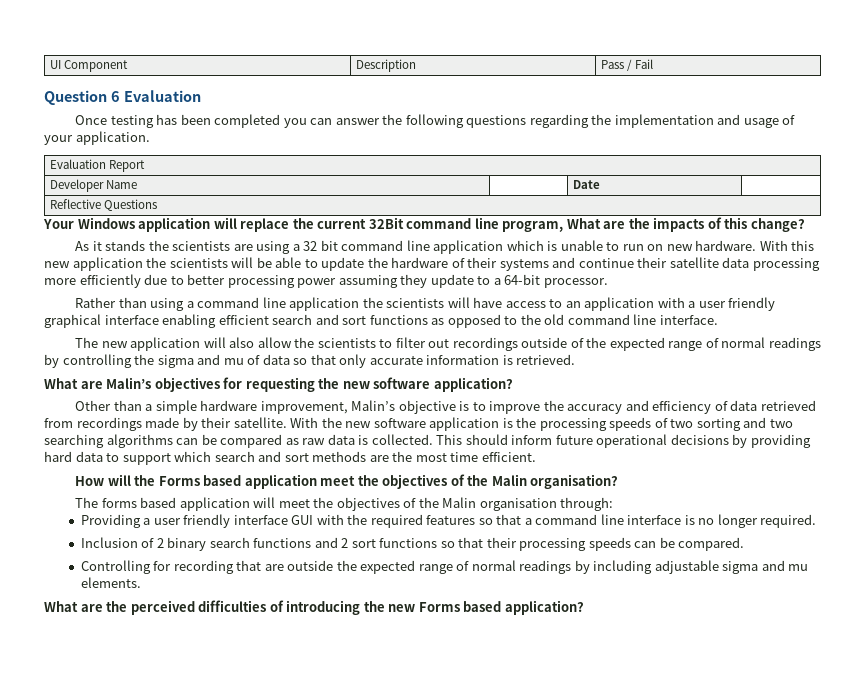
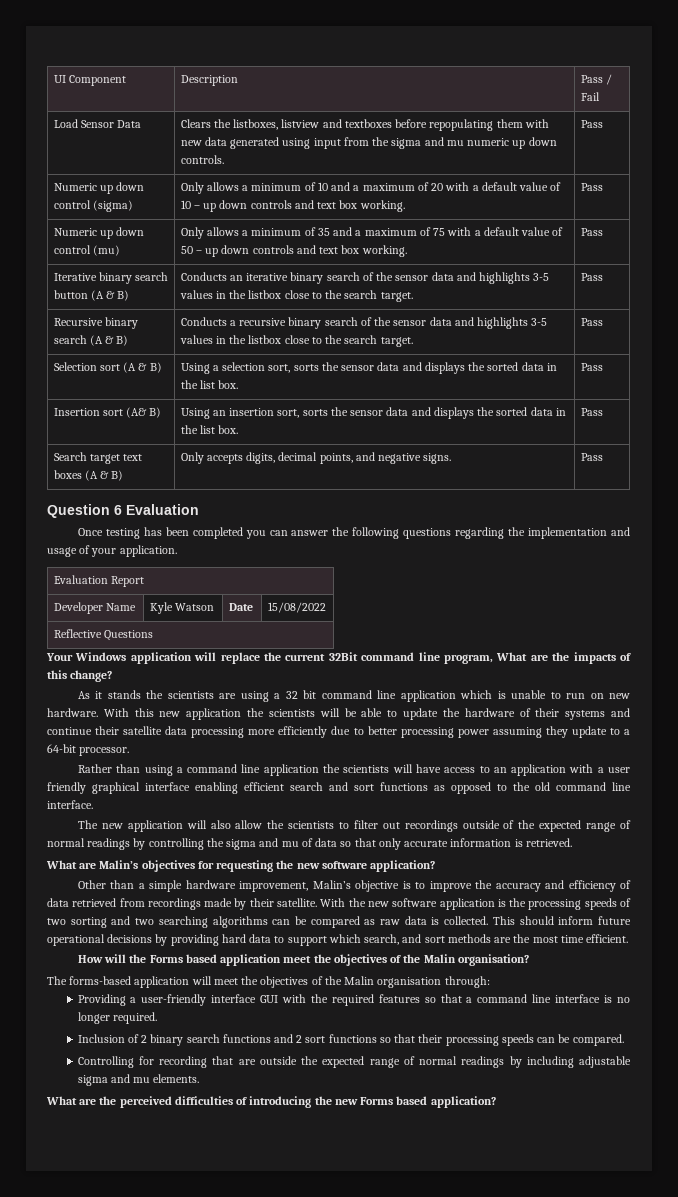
+ Load Sensor Data | Clears the listboxes, listview and textboxes before repopulating them with new data generated using input from the sigma and mu numeric up down controls. | Pass
+ Numeric up down control (sigma) | Only allows a minimum of 10 and a maximum of 20 with a default value of 10 – up down controls and text box working. | Pass
+ Numeric up down control (mu) | Only allows a minimum of 35 and a maximum of 75 with a default value of 50 – up down controls and text box working. | Pass
+ Iterative binary search button (A & B) | Conducts an iterative binary search of the sensor data and highlights 3-5 values in the listbox close to the search target. | Pass
+ Recursive binary search (A & B) | Conducts a recursive binary search of the sensor data and highlights 3-5 values in the listbox close to the search target. | Pass
+ Selection sort (A & B) | Using a selection sort, sorts the sensor data and displays the sorted data in the list box. | Pass
+ Insertion sort (A& B) | Using an insertion sort, sorts the sensor data and displays the sorted data in the list box. | Pass
+ Search target text boxes (A & B) | Only accepts digits, decimal points, and negative signs. | Pass
- Developer Name | | Date |
+ Developer Name | Kyle Watson | Date | 15/08/2022
- This should inform future operational decisions by providing hard data to support which search and sort methods are the most time efficient.
+ This should inform future operational decisions by providing hard data to support which search, and sort methods are the most time efficient.
- The forms based application will meet the objectives of the Malin organisation through:
+ The forms-based application will meet the objectives of the Malin organisation through:
- Providing a user friendly interface GUI with the required features so that a command line interface is no longer required.
+ Providing a user-friendly interface GUI with the required features so that a command line interface is no longer required.

